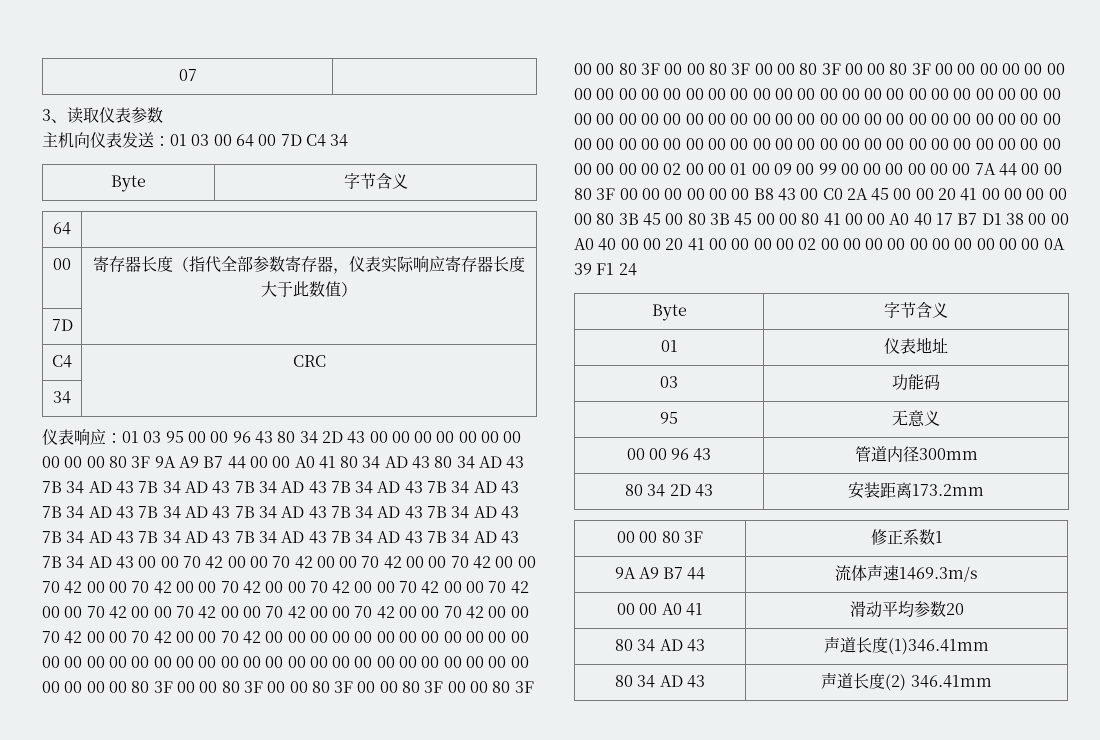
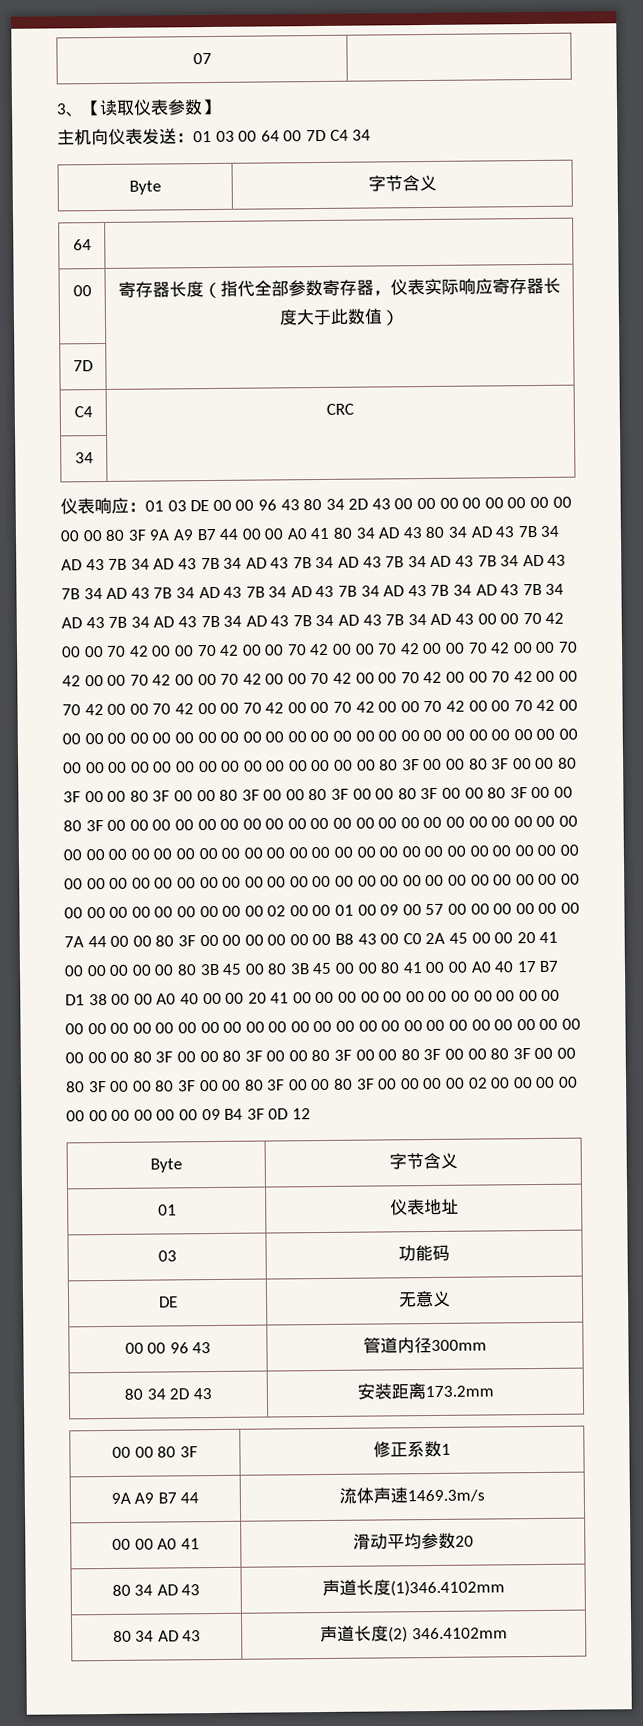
- 3、读取仪表参数
+ 3、【读取仪表参数】
- 01 03 95 00 00 96 43 80 34 2D 43 00 00 00 00 00 00 00 00 00 00 80 3F 9A A9 B7 44 00 00 A0 41 80 34 AD 43 80 34 AD 43 7B 34 AD 43 7B 34 AD 43 7B 34 AD 43 7B 34 AD 43 7B 34 AD 43 7B 34 AD 43 7B 34 AD 43 7B 34 AD 43 7B 34 AD 43 7B 34 AD 43 7B 34 AD 43 7B 34 AD 43 7B 34 AD 43 7B 34 AD 43 7B 34 AD 43 7B 34 AD 43 00 00 70 42 00 00 70 42 00 00 70 42 00 00 70 42 00 00 70 42 00 00 70 42 00 00 70 42 00 00 70 42 00 00 70 42 00 00 70 42 00 00 70 42 00 00 70 42 00 00 70 42 00 00 70 42 00 00 70 42 00 00 70 42 00 00 70 42 00 00 70 42 00 00 00 00 00 00 00 00 00 00 00 00 00 00 00 00 00 00 00 00 00 00 00 00 00 00 00 00 00 00 00 00 00 00 00 00 00 00 80 3F 00 00 80 3F 00 00 80 3F 00 00 80 3F 00 00 80 3F 00 00 80 3F 00 00 80 3F 00 00 80 3F 00 00 80 3F 00 00 00 00 00 00 00 00 00 00 00 00 00 00 00 00 00 00 00 00 00 00 00 00 00 00 00 00 00 00 00 00 00 00 00 00 00 00 00 00 00 00 00 00 00 00 00 00 00 00 00 00 00 00 00 00 00 00 00 00 00 00 00 00 00 00 00 00 00 00 00 00 00 00 00 00 02 00 00 01 00 09 00 99 00 00 00 00 00 00 7A 44 00 00 80 3F 00 00 00 00 00 00 B8 43 00 C0 2A 45 00 00 20 41 00 00 00 00 00 80 3B 45 00 80 3B 45 00 00 80 41 00 00 A0 40 17 B7 D1 38 00 00 A0 40 00 00 20 41 00 00 00 00 02 00 00 00 00 00 00 00 00 00 00 0A 39 F1 24
+ 01 03 DE 00 00 96 43 80 34 2D 43 00 00 00 00 00 00 00 00 00 00 80 3F 9A A9 B7 44 00 00 A0 41 80 34 AD 43 80 34 AD 43 7B 34 AD 43 7B 34 AD 43 7B 34 AD 43 7B 34 AD 43 7B 34 AD 43 7B 34 AD 43 7B 34 AD 43 7B 34 AD 43 7B 34 AD 43 7B 34 AD 43 7B 34 AD 43 7B 34 AD 43 7B 34 AD 43 7B 34 AD 43 7B 34 AD 43 7B 34 AD 43 00 00 70 42 00 00 70 42 00 00 70 42 00 00 70 42 00 00 70 42 00 00 70 42 00 00 70 42 00 00 70 42 00 00 70 42 00 00 70 42 00 00 70 42 00 00 70 42 00 00 70 42 00 00 70 42 00 00 70 42 00 00 70 42 00 00 70 42 00 00 70 42 00 00 00 00 00 00 00 00 00 00 00 00 00 00 00 00 00 00 00 00 00 00 00 00 00 00 00 00 00 00 00 00 00 00 00 00 00 00 80 3F 00 00 80 3F 00 00 80 3F 00 00 80 3F 00 00 80 3F 00 00 80 3F 00 00 80 3F 00 00 80 3F 00 00 80 3F 00 00 00 00 00 00 00 00 00 00 00 00 00 00 00 00 00 00 00 00 00 00 00 00 00 00 00 00 00 00 00 00 00 00 00 00 00 00 00 00 00 00 00 00 00 00 00 00 00 00 00 00 00 00 00 00 00 00 00 00 00 00 00 00 00 00 00 00 00 00 00 00 00 00 00 00 02 00 00 01 00 09 00 57 00 00 00 00 00 00 7A 44 00 00 80 3F 00 00 00 00 00 00 B8 43 00 C0 2A 45 00 00 20 41 00 00 00 00 00 80 3B 45 00 80 3B 45 00 00 80 41 00 00 A0 40 17 B7 D1 38 00 00 A0 40 00 00 20 41 00 00 00 00 00 00 00 00 00 00 00 00 00 00 00 00 00 00 00 00 00 00 00 00 00 00 00 00 00 00 00 00 00 00 00 00 00 00 80 3F 00 00 80 3F 00 00 80 3F 00 00 80 3F 00 00 80 3F 00 00 80 3F 00 00 80 3F 00 00 80 3F 00 00 80 3F 00 00 00 00 02 00 00 00 00 00 00 00 00 00 00 09 B4 3F 0D 12
- 95 | 无意义
+ DE | 无意义
- 80 34 AD 43 | 声道长度(1)346.41mm
+ 80 34 AD 43 | 声道长度(1)346.4102mm
- 80 34 AD 43 | 声道长度(2) 346.41mm
+ 80 34 AD 43 | 声道长度(2) 346.4102mm

